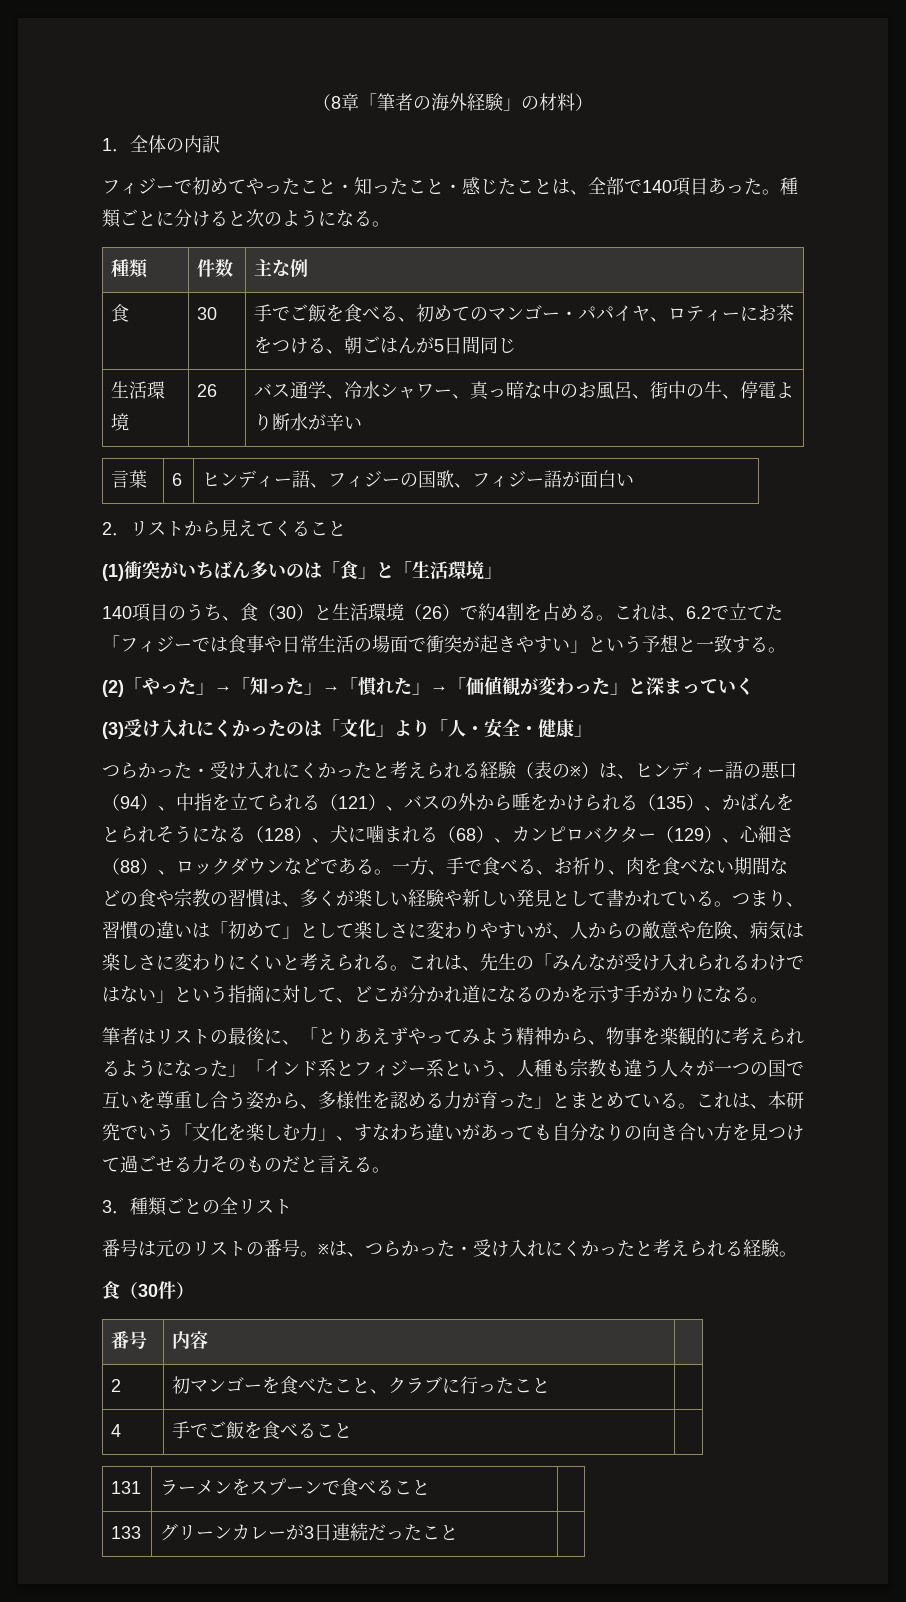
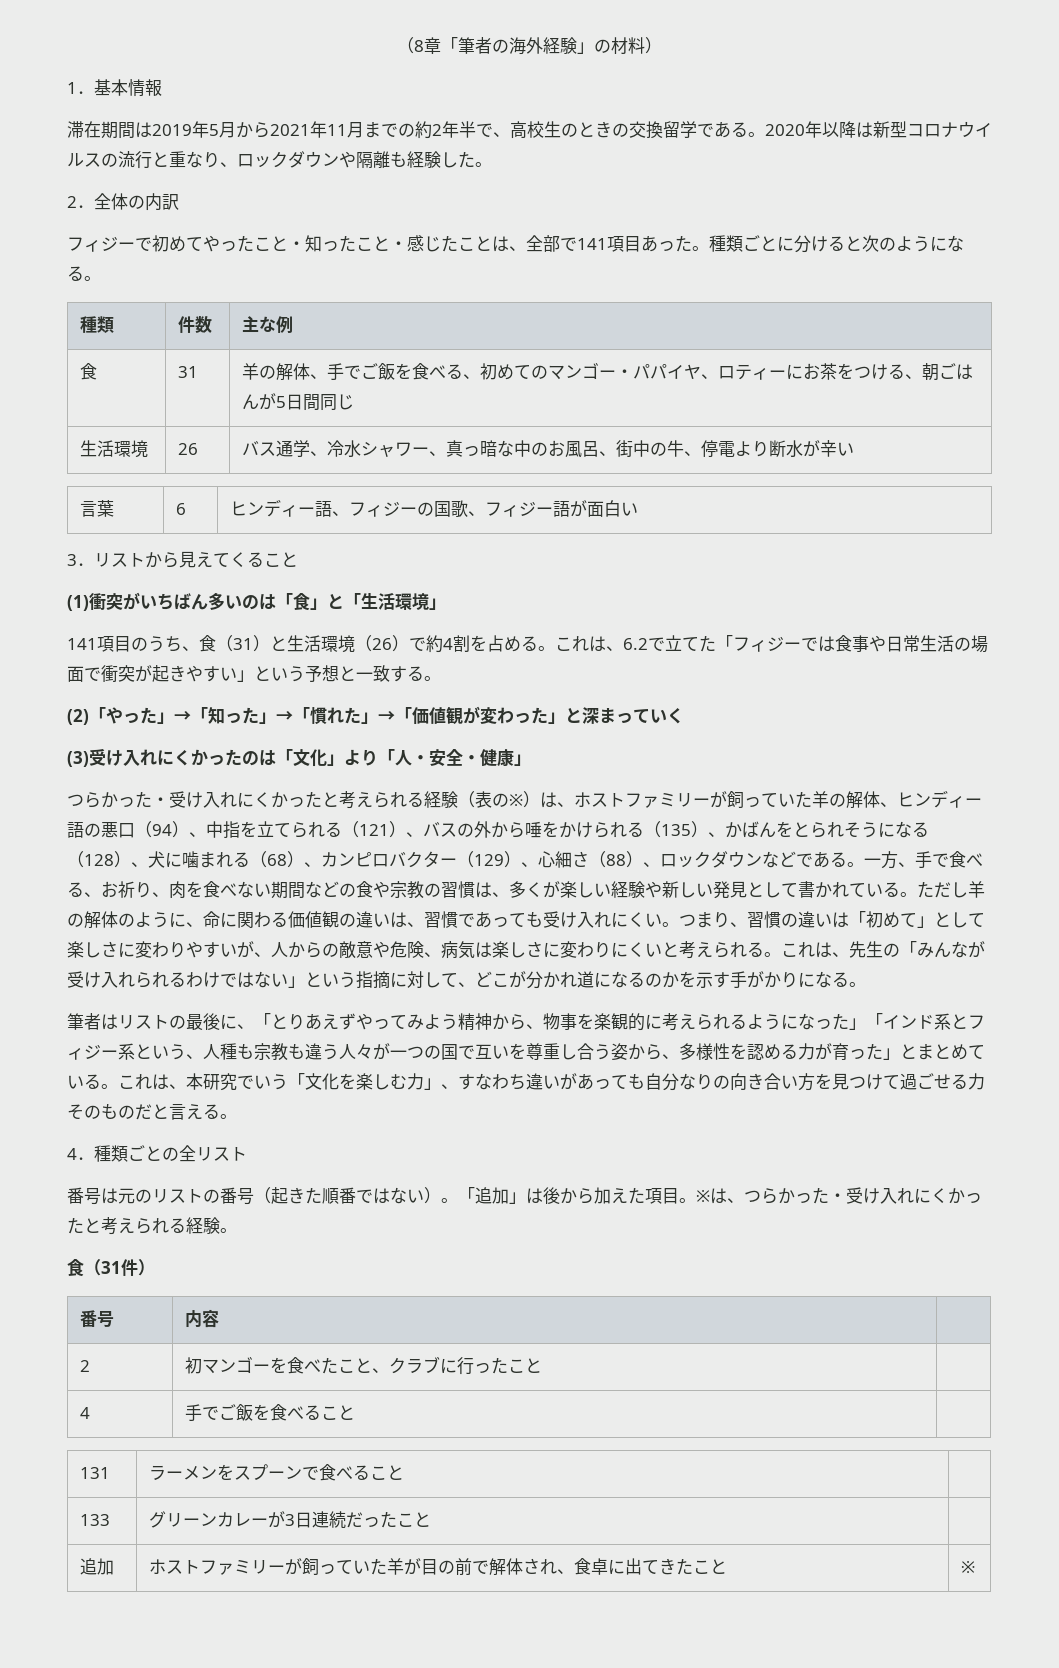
- 1．全体の内訳
+ 1．基本情報
+ 滞在期間は2019年5月から2021年11月までの約2年半で、高校生のときの交換留学である。2020年以降は新型コロナウイルスの流行と重なり、ロックダウンや隔離も経験した。
+ 2．全体の内訳
- フィジーで初めてやったこと・知ったこと・感じたことは、全部で140項目あった。
+ フィジーで初めてやったこと・知ったこと・感じたことは、全部で141項目あった。
- 食 | 30 | 手でご飯を食べる、初めてのマンゴー・パパイヤ、ロティーにお茶をつける、朝ごはんが5日間同じ
+ 食 | 31 | 羊の解体、手でご飯を食べる、初めてのマンゴー・パパイヤ、ロティーにお茶をつける、朝ごはんが5日間同じ
- 2．リストから見えてくること
+ 3．リストから見えてくること
- 140項目のうち、食（30）と生活環境（26）で約4割を占める。
+ 141項目のうち、食（31）と生活環境（26）で約4割を占める。
- つらかった・受け入れにくかったと考えられる経験（表の※）は、ヒンディー語の悪口（94）、中指を立てられる（121）、バスの外から唾をかけられる（135）、かばんをとられそうになる（128）、犬に噛まれる（68）、カンピロバクター（129）、心細さ（88）、ロックダウンなどである。
+ つらかった・受け入れにくかったと考えられる経験（表の※）は、ホストファミリーが飼っていた羊の解体、ヒンディー語の悪口（94）、中指を立てられる（121）、バスの外から唾をかけられる（135）、かばんをとられそうになる（128）、犬に噛まれる（68）、カンピロバクター（129）、心細さ（88）、ロックダウンなどである。
+ ただし羊の解体のように、命に関わる価値観の違いは、習慣であっても受け入れにくい。
- 3．種類ごとの全リスト
+ 4．種類ごとの全リスト
- 番号は元のリストの番号。
+ 番号は元のリストの番号（起きた順番ではない）。「追加」は後から加えた項目。
- 食（30件）
+ 食（31件）
+ 追加 | ホストファミリーが飼っていた羊が目の前で解体され、食卓に出てきたこと | ※

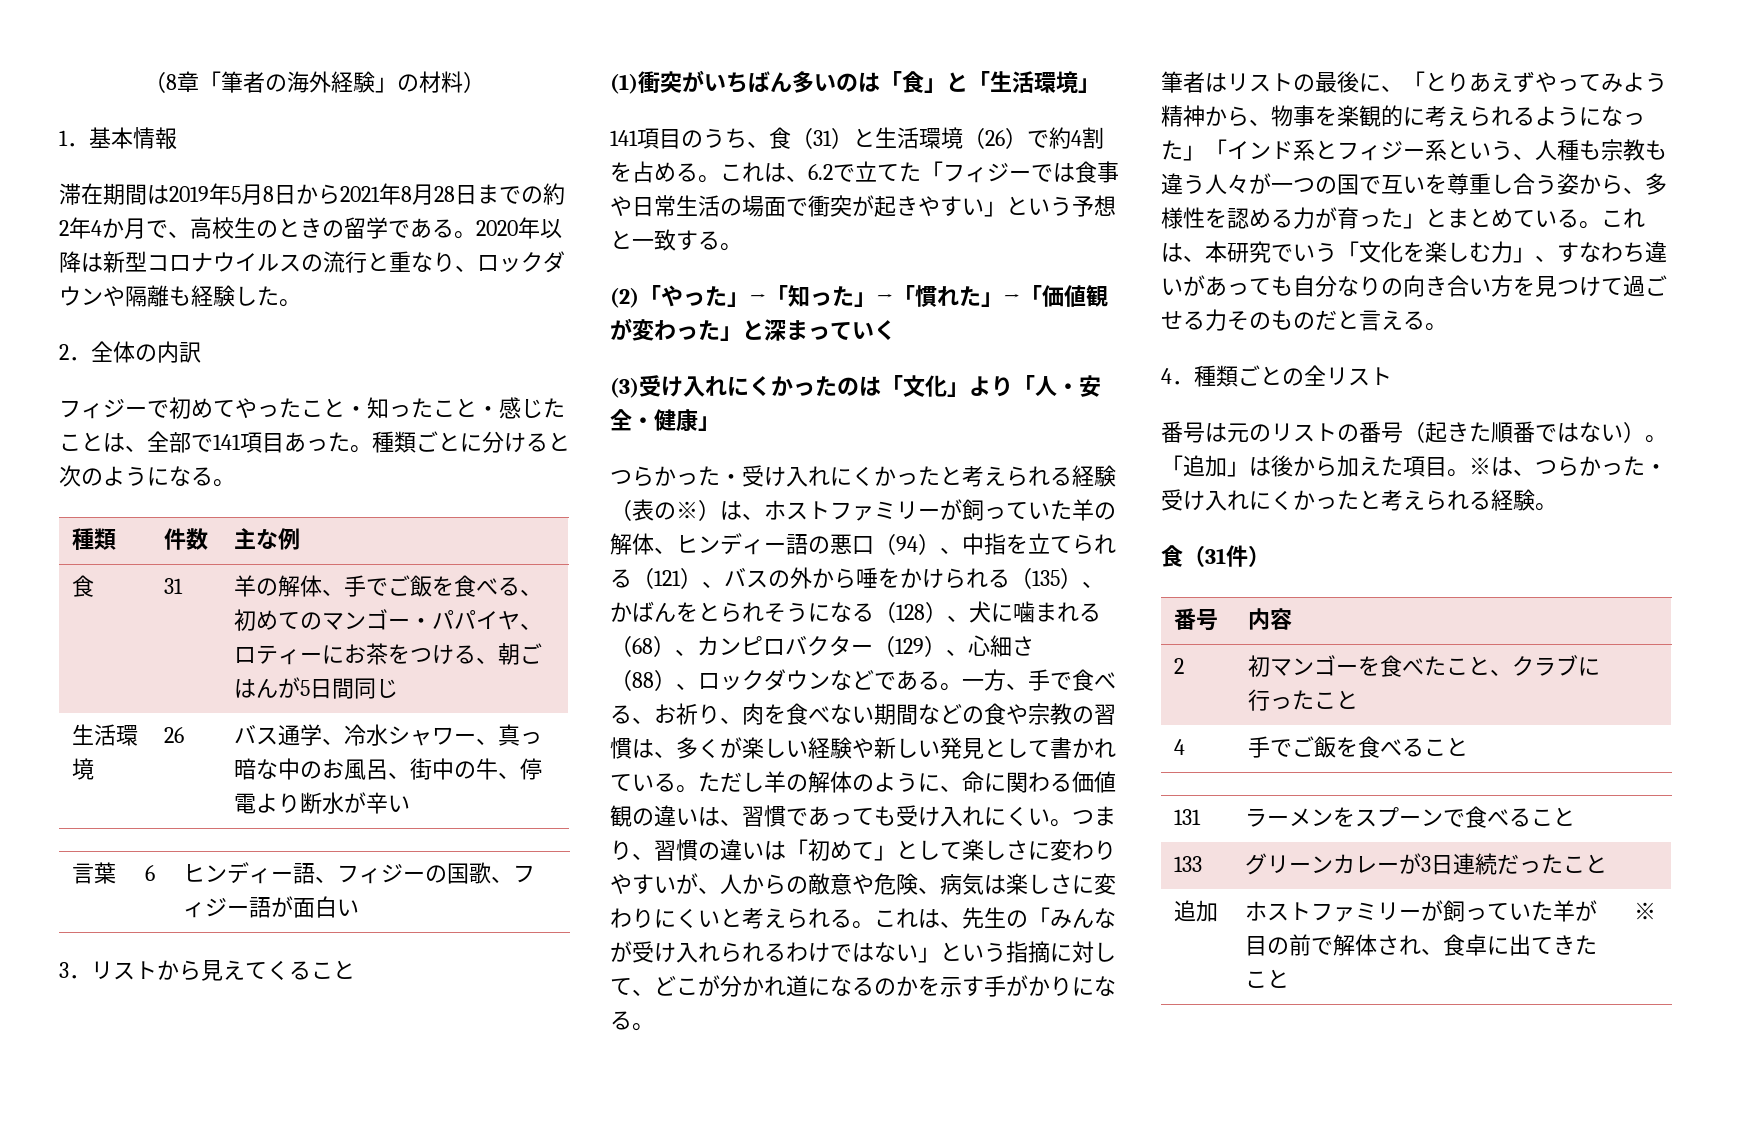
- 滞在期間は2019年5月から2021年11月までの約2年半で、高校生のときの交換留学である。
+ 滞在期間は2019年5月8日から2021年8月28日までの約2年4か月で、高校生のときの留学である。

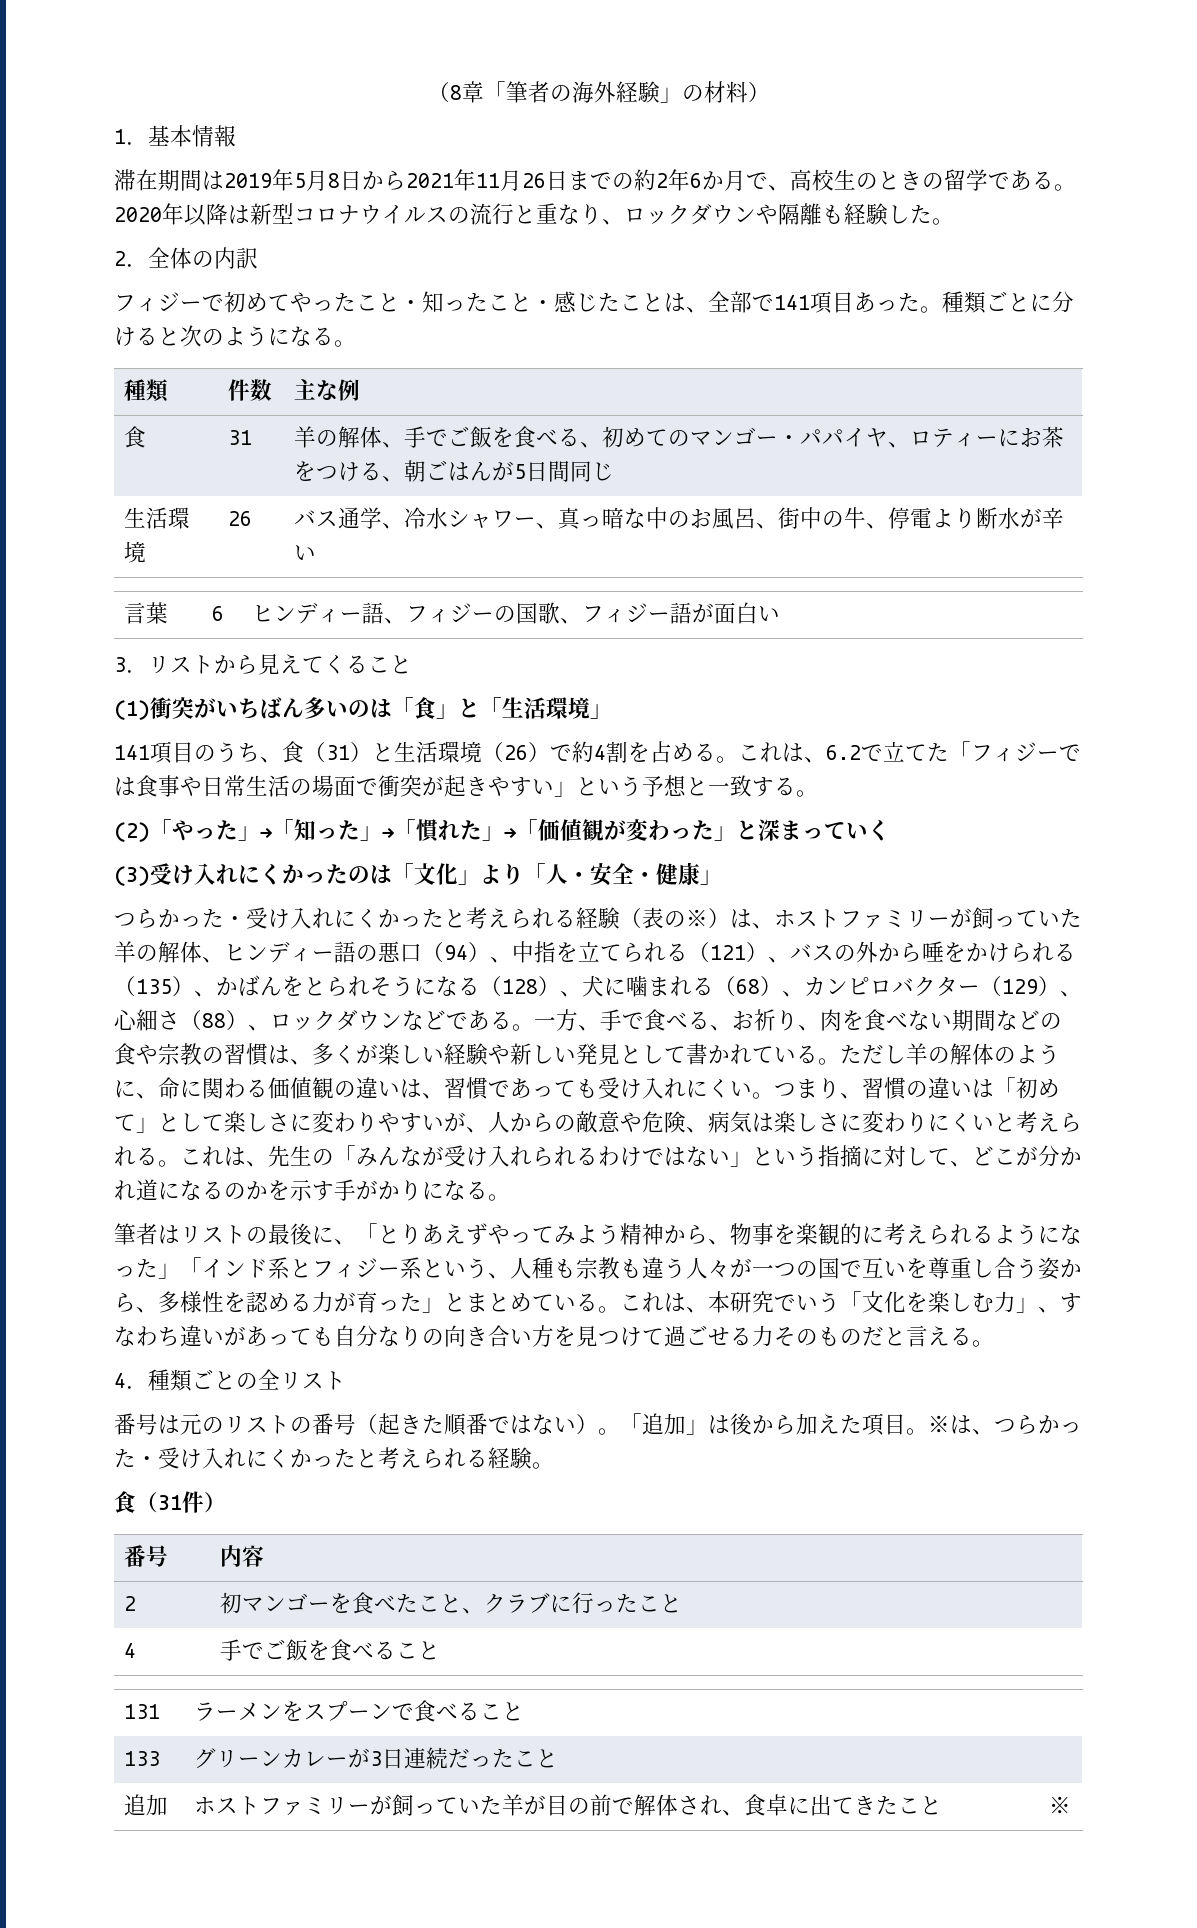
- 滞在期間は2019年5月8日から2021年8月28日までの約2年4か月で、高校生のときの留学である。
+ 滞在期間は2019年5月8日から2021年11月26日までの約2年6か月で、高校生のときの留学である。

